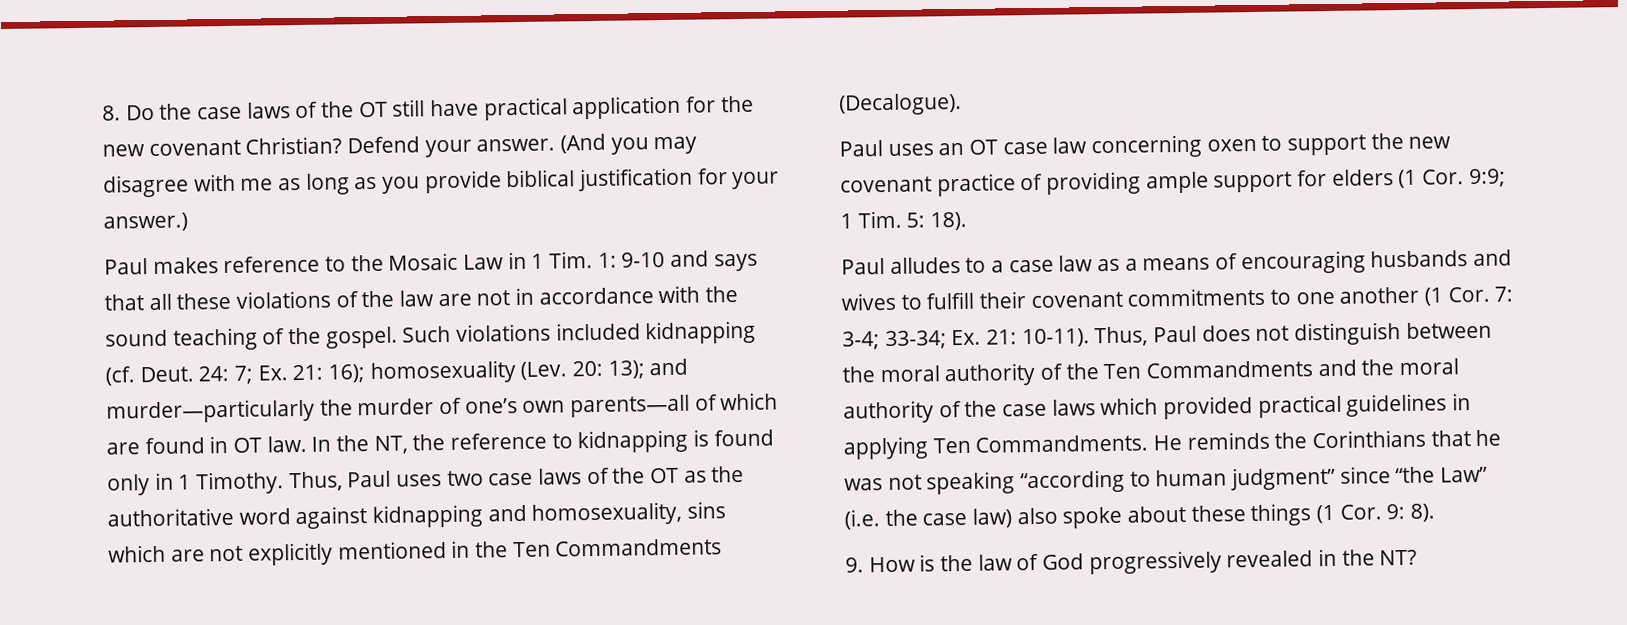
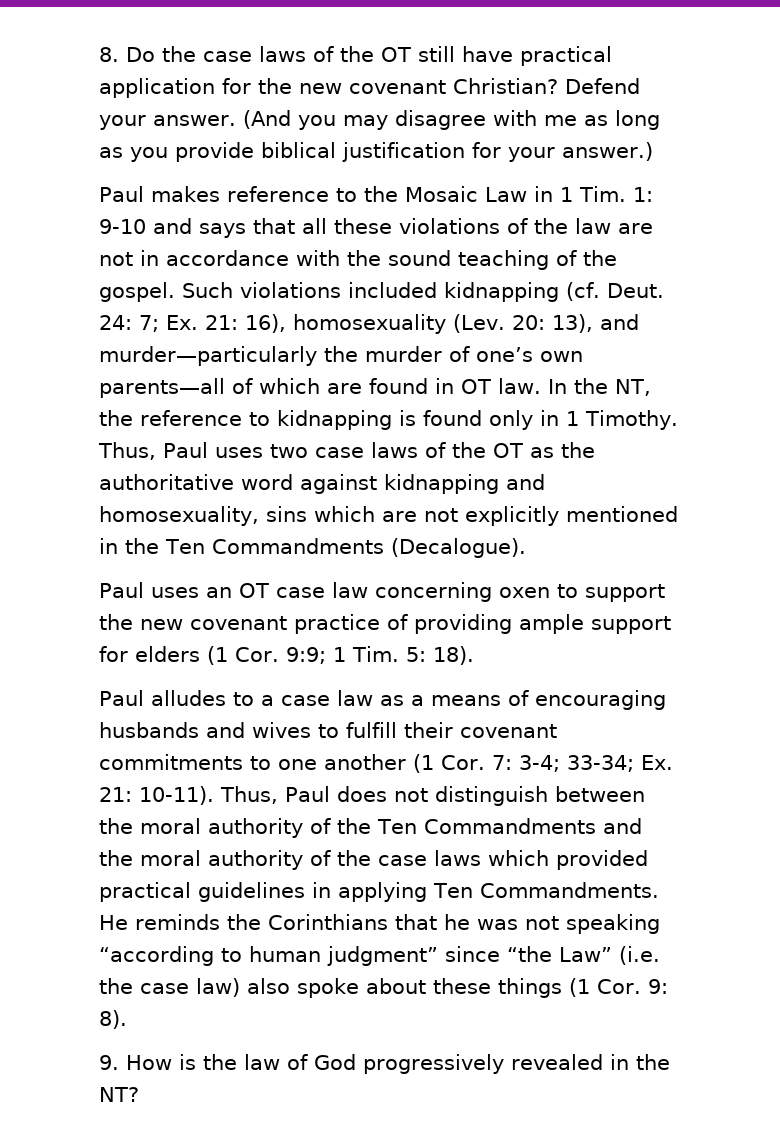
- 24: 7; Ex. 21: 16); homosexuality (Lev. 20: 13); and murder—particularly the murder of one’s own parents—all of which are found in OT law.
+ 24: 7; Ex. 21: 16), homosexuality (Lev. 20: 13), and murder—particularly the murder of one’s own parents—all of which are found in OT law.

